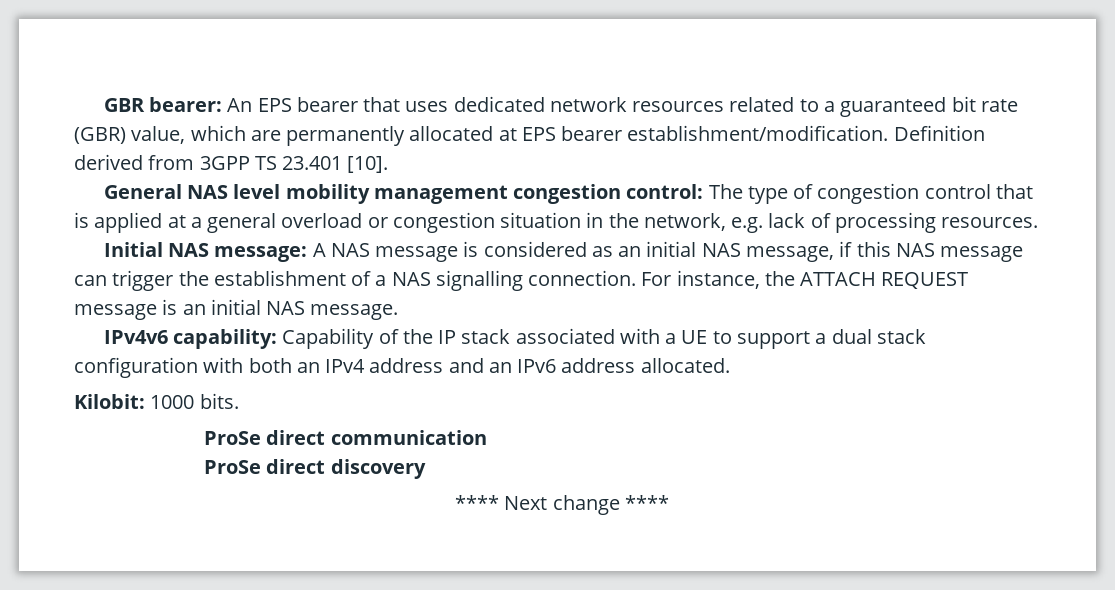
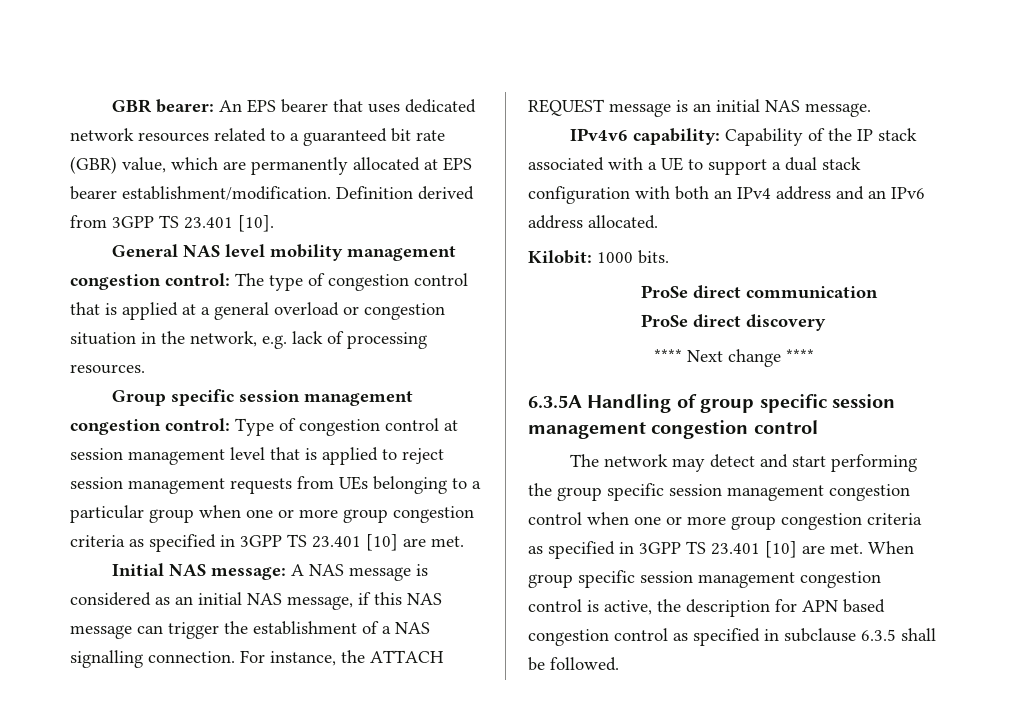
+ Group specific session management congestion control: Type of congestion control at session management level that is applied to reject session management requests from UEs belonging to a particular group when one or more group congestion criteria as specified in 3GPP TS 23.401 [10] are met.
+ 6.3.5A Handling of group specific session management congestion control
+ The network may detect and start performing the group specific session management congestion control when one or more group congestion criteria as specified in 3GPP TS 23.401 [10] are met. When group specific session management congestion control is active, the description for APN based congestion control as specified in subclause 6.3.5 shall be followed.

